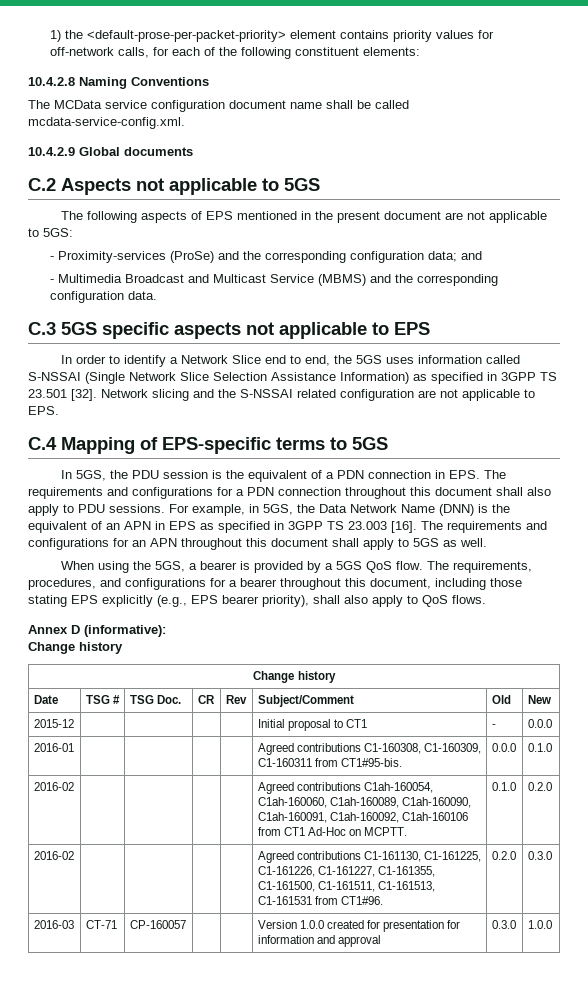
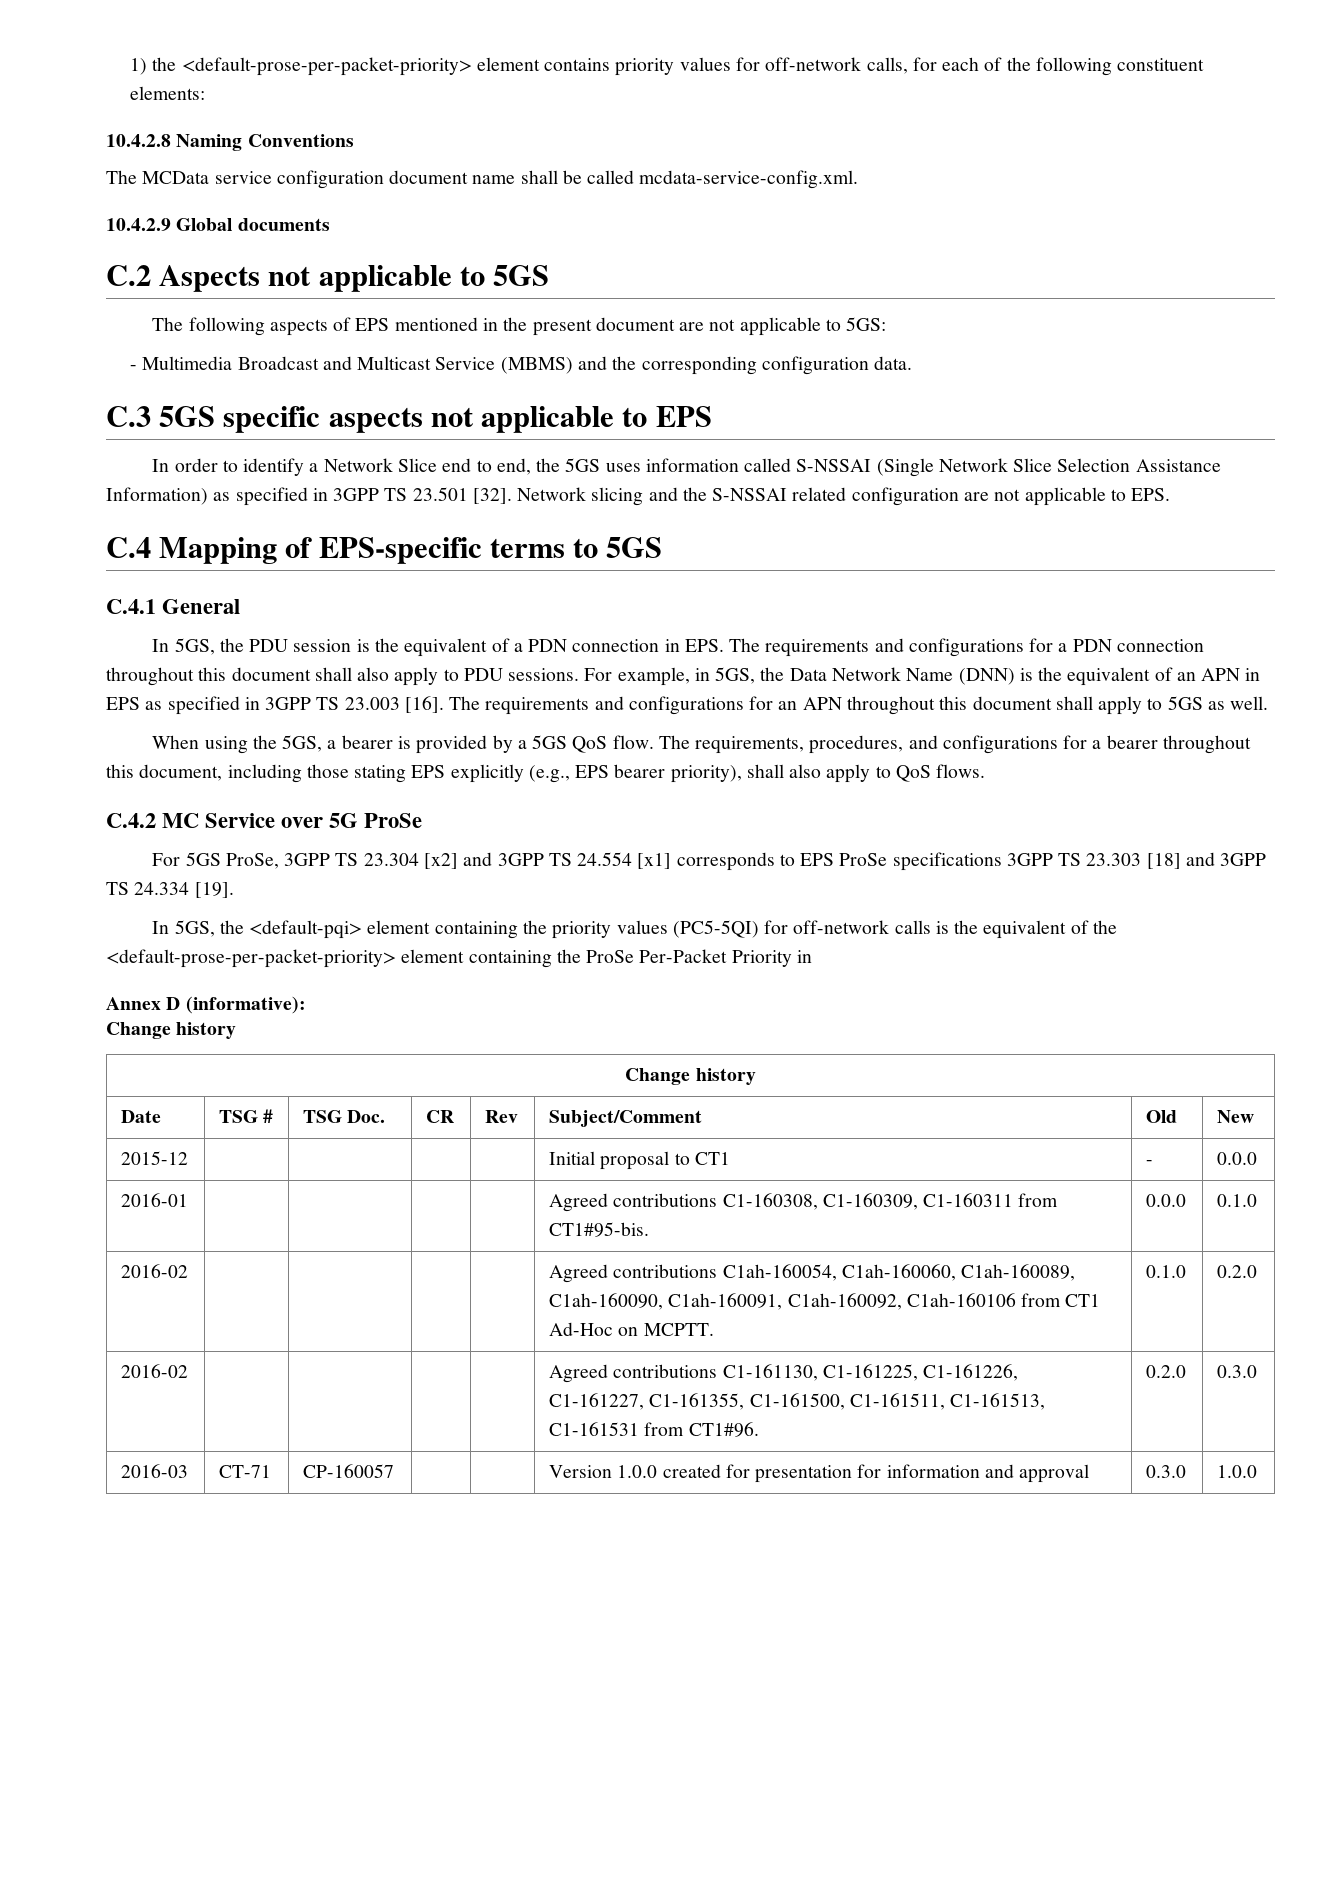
- - Proximity-services (ProSe) and the corresponding configuration data; and
+ C.4.1 General
+ C.4.2 MC Service over 5G ProSe
+ For 5GS ProSe, 3GPP TS 23.304 [x2] and 3GPP TS 24.554 [x1] corresponds to EPS ProSe specifications 3GPP TS 23.303 [18] and 3GPP TS 24.334 [19].
+ In 5GS, the <default-pqi> element containing the priority values (PC5-5QI) for off-network calls is the equivalent of the <default-prose-per-packet-priority> element containing the ProSe Per-Packet Priority in

